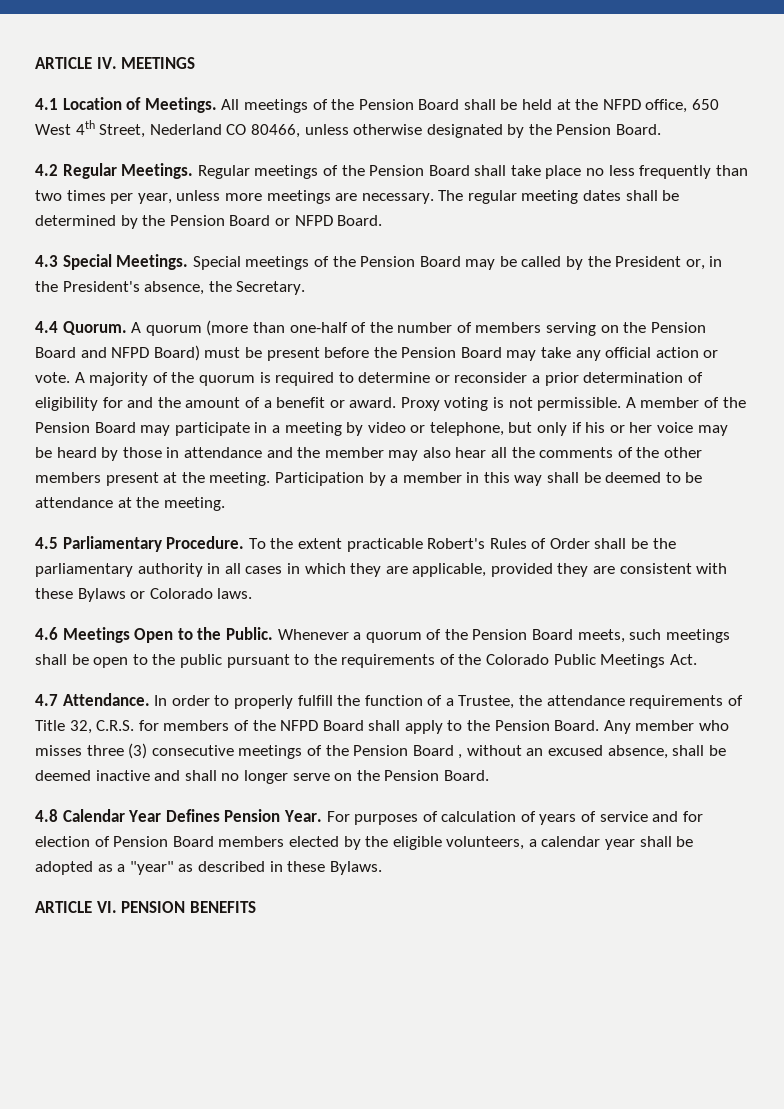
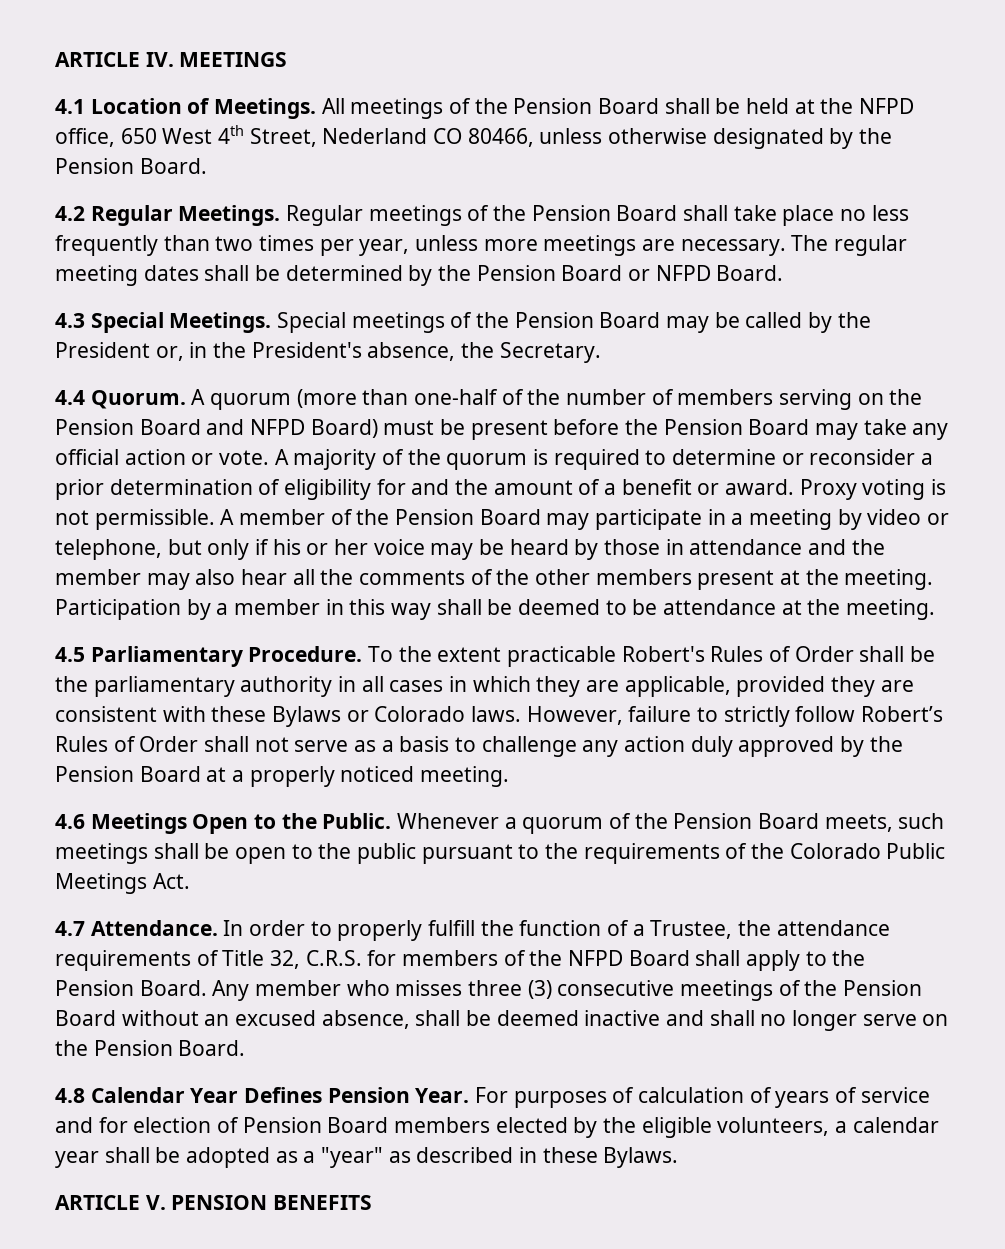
+ However, failure to strictly follow Robert’s Rules of Order shall not serve as a basis to challenge any action duly approved by the Pension Board at a properly noticed meeting.
- Any member who misses three (3) consecutive meetings of the Pension Board , without an excused absence, shall be deemed inactive and shall no longer serve on the Pension Board.
+ Any member who misses three (3) consecutive meetings of the Pension Board without an excused absence, shall be deemed inactive and shall no longer serve on the Pension Board.
- ARTICLE VI. PENSION BENEFITS
+ ARTICLE V. PENSION BENEFITS

